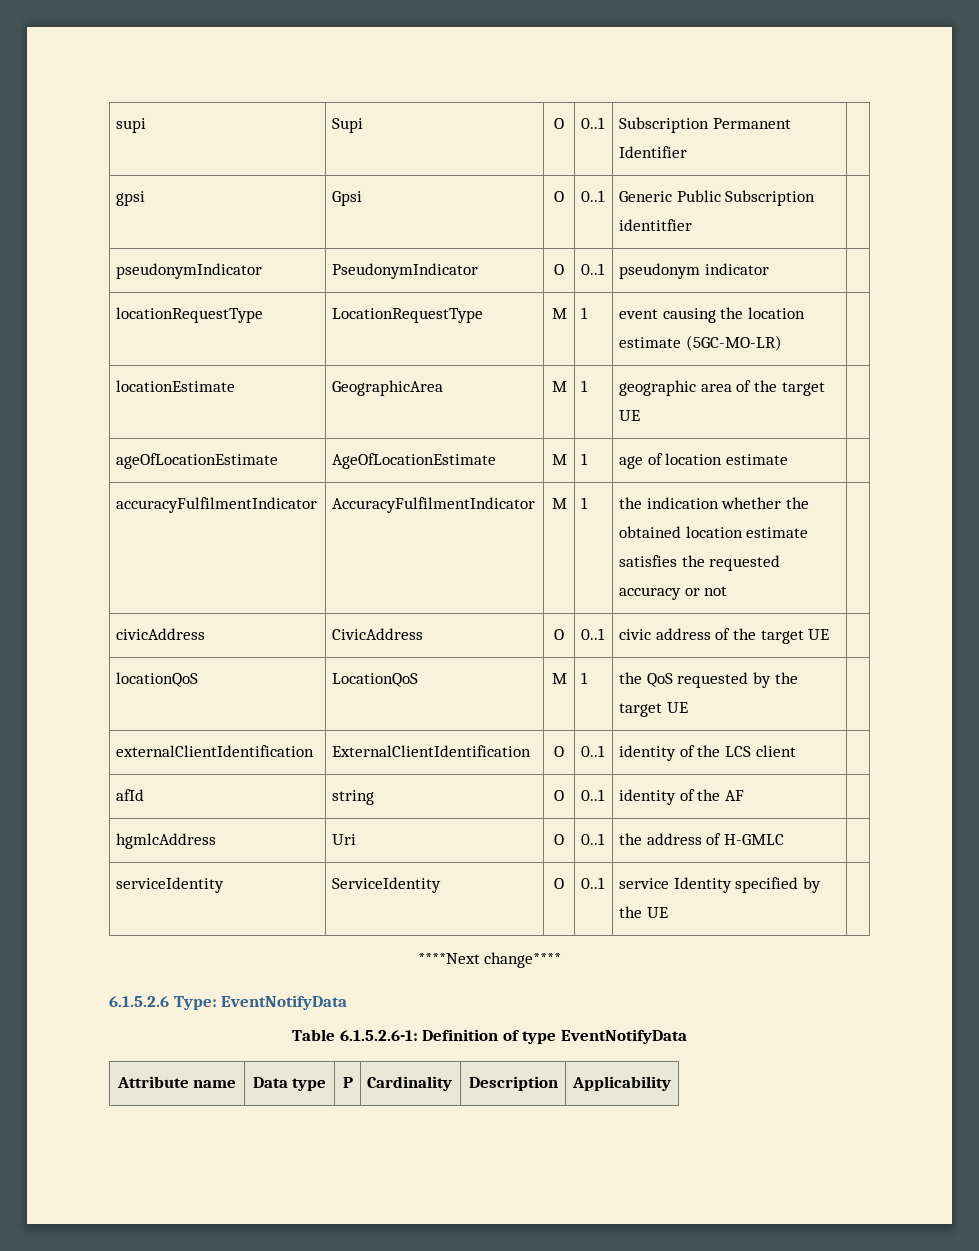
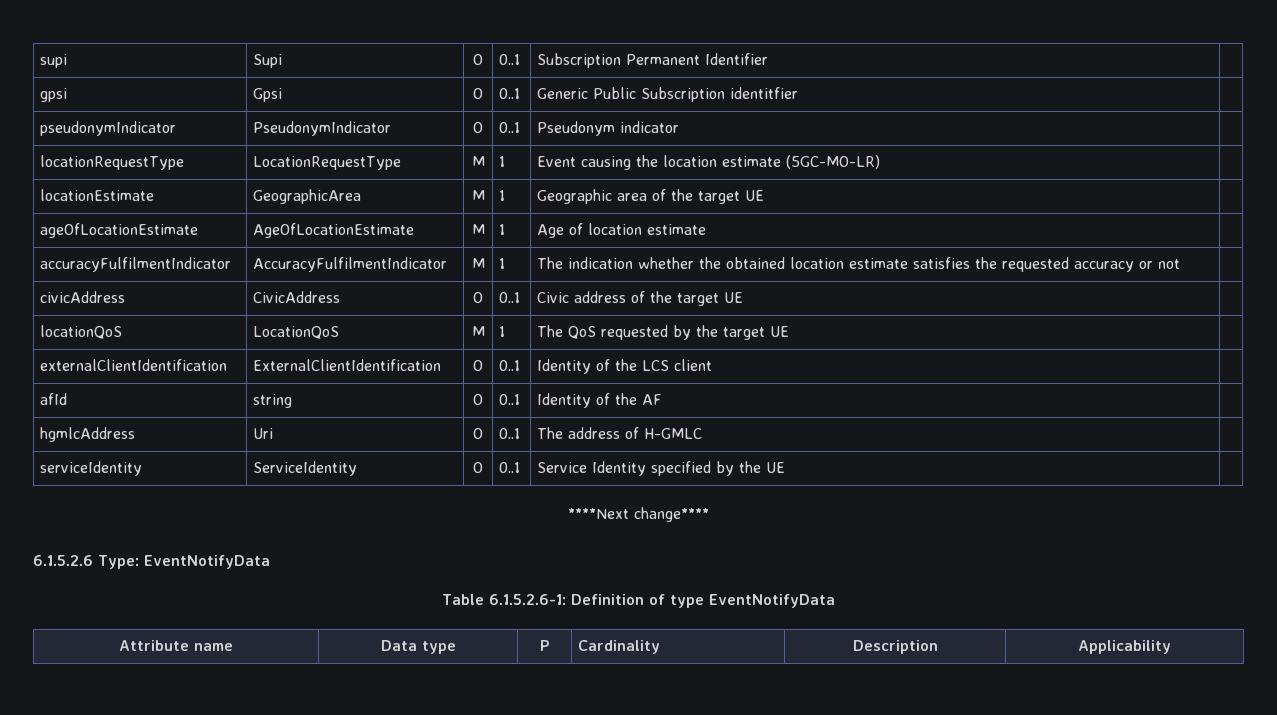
- pseudonymIndicator | PseudonymIndicator | O | 0..1 | pseudonym indicator |
+ pseudonymIndicator | PseudonymIndicator | O | 0..1 | Pseudonym indicator |
- locationRequestType | LocationRequestType | M | 1 | event causing the location estimate (5GC-MO-LR) |
+ locationRequestType | LocationRequestType | M | 1 | Event causing the location estimate (5GC-MO-LR) |
- locationEstimate | GeographicArea | M | 1 | geographic area of the target UE |
+ locationEstimate | GeographicArea | M | 1 | Geographic area of the target UE |
- ageOfLocationEstimate | AgeOfLocationEstimate | M | 1 | age of location estimate |
+ ageOfLocationEstimate | AgeOfLocationEstimate | M | 1 | Age of location estimate |
- accuracyFulfilmentIndicator | AccuracyFulfilmentIndicator | M | 1 | the indication whether the obtained location estimate satisfies the requested accuracy or not |
+ accuracyFulfilmentIndicator | AccuracyFulfilmentIndicator | M | 1 | The indication whether the obtained location estimate satisfies the requested accuracy or not |
- civicAddress | CivicAddress | O | 0..1 | civic address of the target UE |
+ civicAddress | CivicAddress | O | 0..1 | Civic address of the target UE |
- locationQoS | LocationQoS | M | 1 | the QoS requested by the target UE |
+ locationQoS | LocationQoS | M | 1 | The QoS requested by the target UE |
- externalClientIdentification | ExternalClientIdentification | O | 0..1 | identity of the LCS client |
+ externalClientIdentification | ExternalClientIdentification | O | 0..1 | Identity of the LCS client |
- afId | string | O | 0..1 | identity of the AF |
+ afId | string | O | 0..1 | Identity of the AF |
- hgmlcAddress | Uri | O | 0..1 | the address of H-GMLC |
+ hgmlcAddress | Uri | O | 0..1 | The address of H-GMLC |
- serviceIdentity | ServiceIdentity | O | 0..1 | service Identity specified by the UE |
+ serviceIdentity | ServiceIdentity | O | 0..1 | Service Identity specified by the UE |

